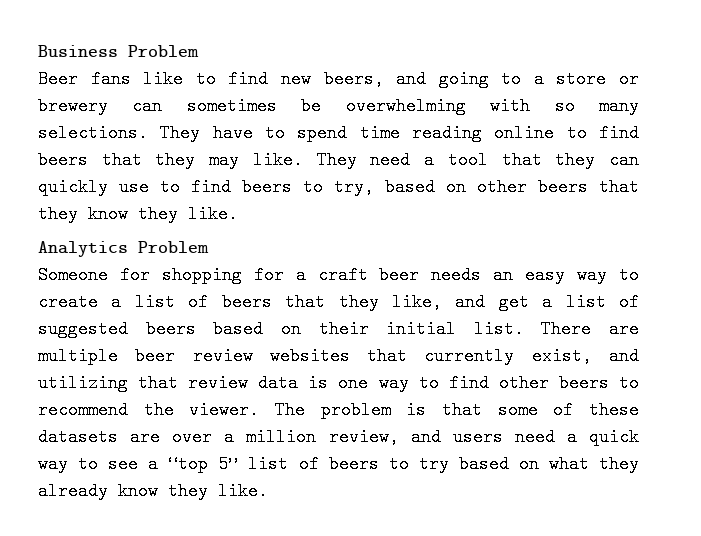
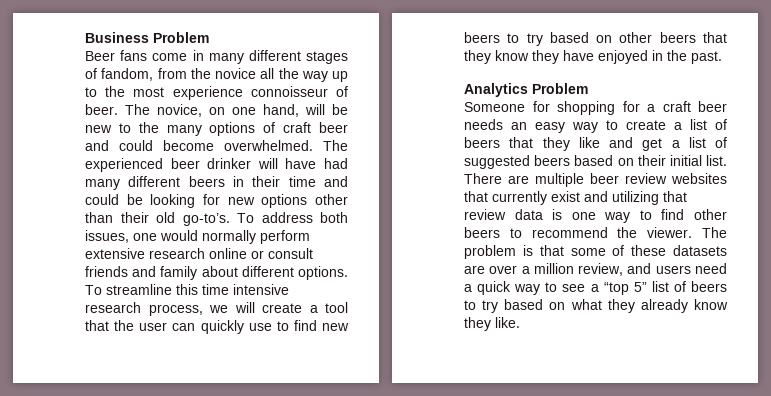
- Beer fans like to find new beers, and going to a store or brewery can sometimes be overwhelming with so many selections. They have to spend time reading online to find beers that they may like. They need a tool that they can quickly use to find beers to try, based on other beers that they know they like.
+ Beer fans come in many different stages of fandom, from the novice all the way up to the most experience connoisseur of beer. The novice, on one hand, will be new to the many options of craft beer and could become overwhelmed. The experienced beer drinker will have had many different beers in their time and could be looking for new options other than their old go-to’s. To address both issues, one would normally perform extensive research online or consult friends and family about different options. To streamline this time intensive research process, we will create a tool that the user can quickly use to find new beers to try based on other beers that they know they have enjoyed in the past.
- Someone for shopping for a craft beer needs an easy way to create a list of beers that they like, and get a list of suggested beers based on their initial list.
+ Someone for shopping for a craft beer needs an easy way to create a list of beers that they like and get a list of suggested beers based on their initial list.
- There are multiple beer review websites that currently exist, and utilizing that review data is one way to find other beers to recommend the viewer.
+ There are multiple beer review websites that currently exist and utilizing that review data is one way to find other beers to recommend the viewer.

